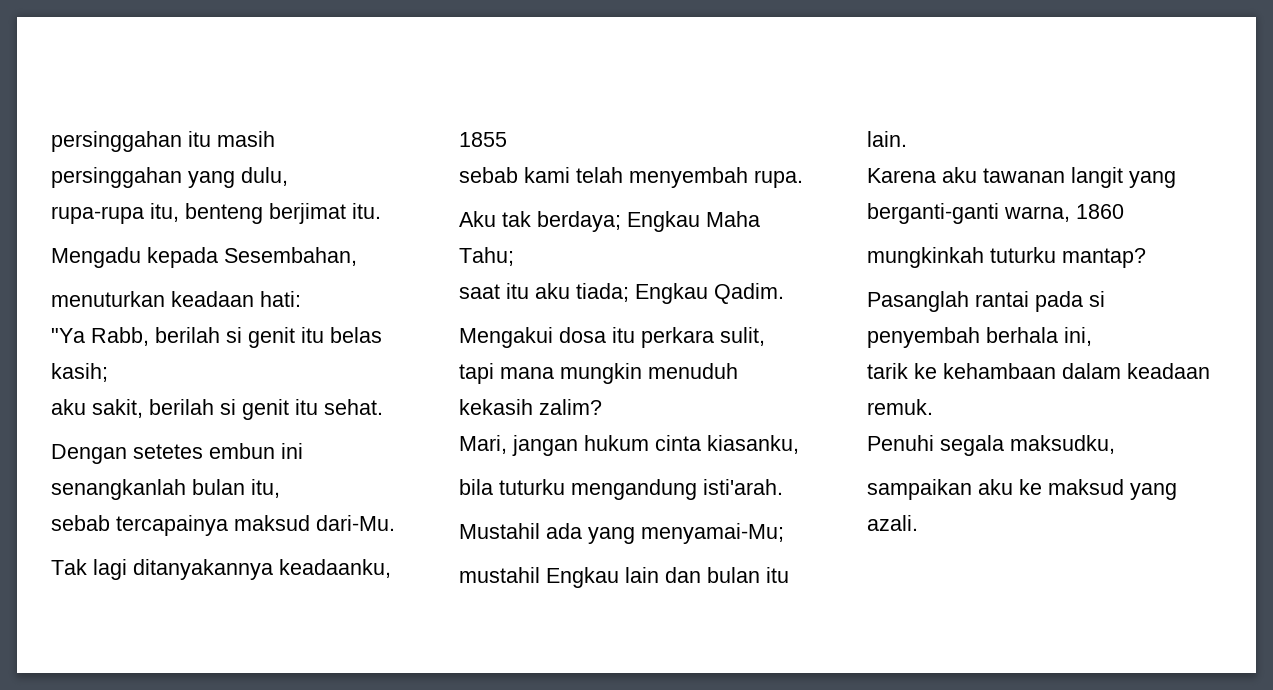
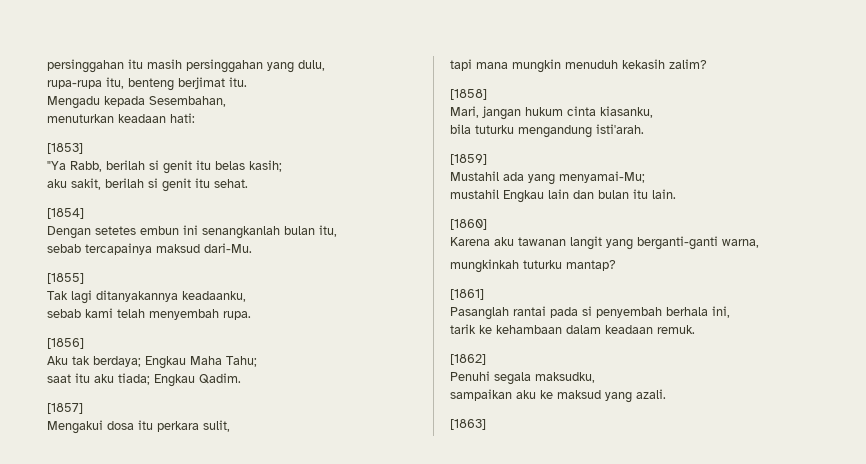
+ [1853]
+ [1854]
+ [1855]
- Tak lagi ditanyakannya keadaanku, 1855
+ Tak lagi ditanyakannya keadaanku,
+ [1856]
+ [1857]
+ [1858]
+ [1859]
+ [1860]
- Karena aku tawanan langit yang berganti-ganti warna, 1860
+ Karena aku tawanan langit yang berganti-ganti warna,
+ [1861]
+ [1862]
+ [1863]

